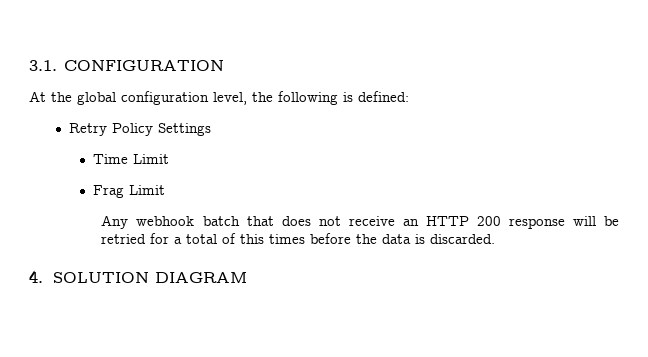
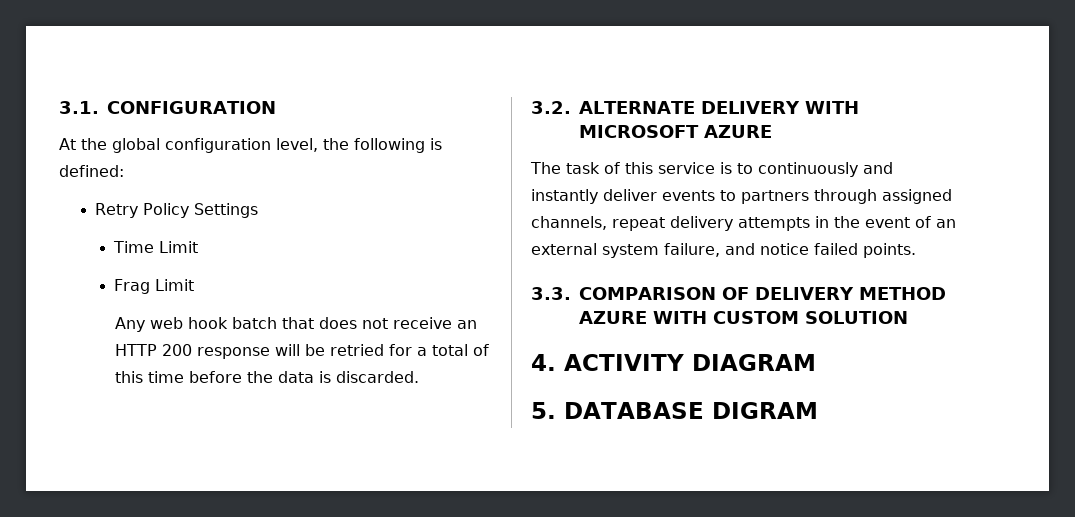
- Any webhook batch that does not receive an HTTP 200 response will be retried for a total of this times before the data is discarded.
+ Any web hook batch that does not receive an HTTP 200 response will be retried for a total of this time before the data is discarded.
- 4. SOLUTION DIAGRAM
+ 3.2. ALTERNATE DELIVERY WITH MICROSOFT AZURE
+ The task of this service is to continuously and instantly deliver events to partners through assigned channels, repeat delivery attempts in the event of an external system failure, and notice failed points.
+ 3.3. COMPARISON OF DELIVERY METHOD AZURE WITH CUSTOM SOLUTION
+ 4. ACTIVITY DIAGRAM
+ 5. DATABASE DIGRAM

